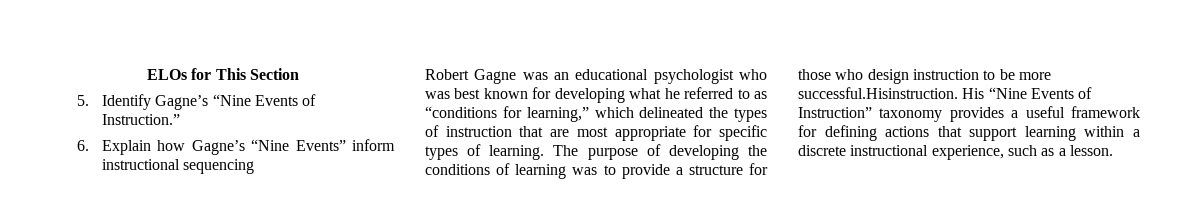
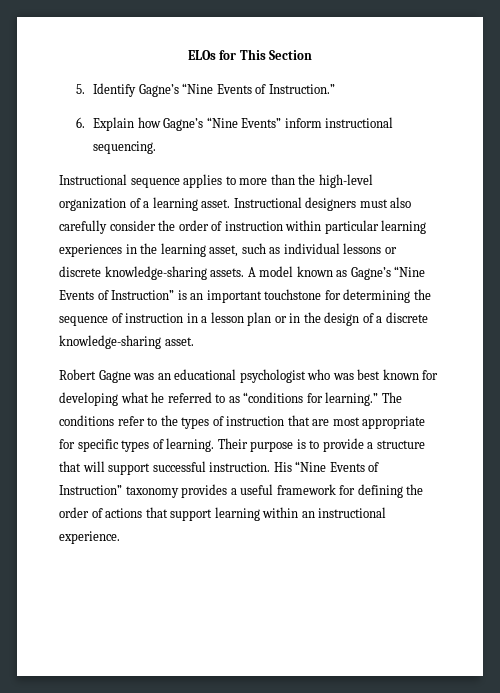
- 6. Explain how Gagne’s “Nine Events” inform instructional sequencing
+ 6. Explain how Gagne’s “Nine Events” inform instructional sequencing.
+ Instructional sequence applies to more than the high-level organization of a learning asset. Instructional designers must also carefully consider the order of instruction within particular learning experiences in the learning asset, such as individual lessons or discrete knowledge-sharing assets. A model known as Gagne’s “Nine Events of Instruction” is an important touchstone for determining the sequence of instruction in a lesson plan or in the design of a discrete knowledge-sharing asset.
- Robert Gagne was an educational psychologist who was best known for developing what he referred to as “conditions for learning,” which delineated the types of instruction that are most appropriate for specific types of learning.
+ Robert Gagne was an educational psychologist who was best known for developing what he referred to as “conditions for learning.” The conditions refer to the types of instruction that are most appropriate for specific types of learning.
- The purpose of developing the conditions of learning was to provide a structure for those who design instruction to be more successful.Hisinstruction. His “Nine Events of Instruction” taxonomy provides a useful framework for defining actions that support learning within a discrete instructional experience, such as a lesson.
+ Their purpose is to provide a structure that will support successful instruction. His “Nine Events of Instruction” taxonomy provides a useful framework for defining the order of actions that support learning within an instructional experience.

